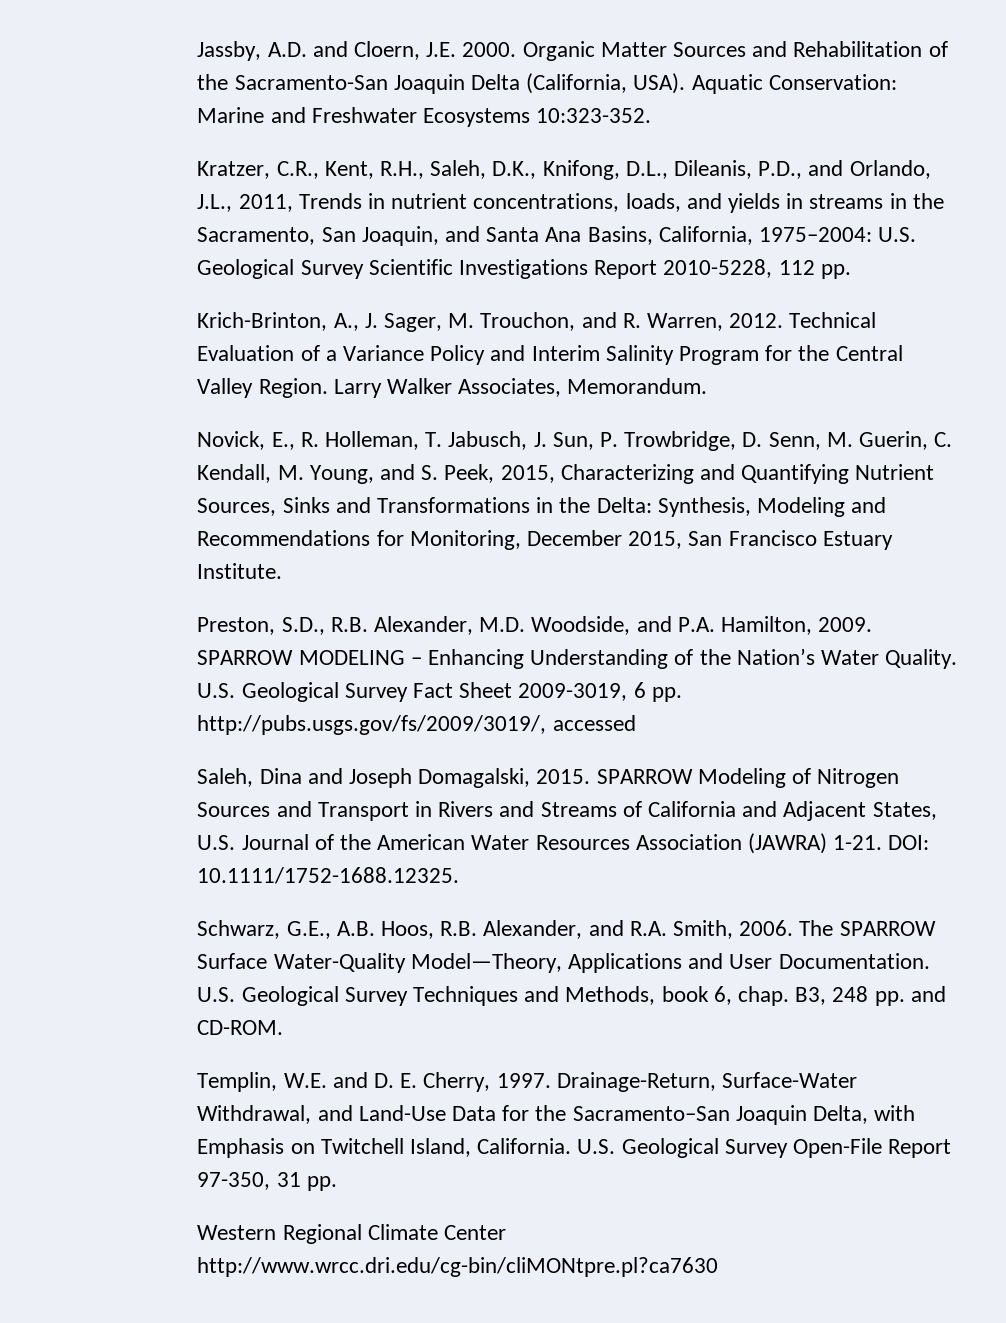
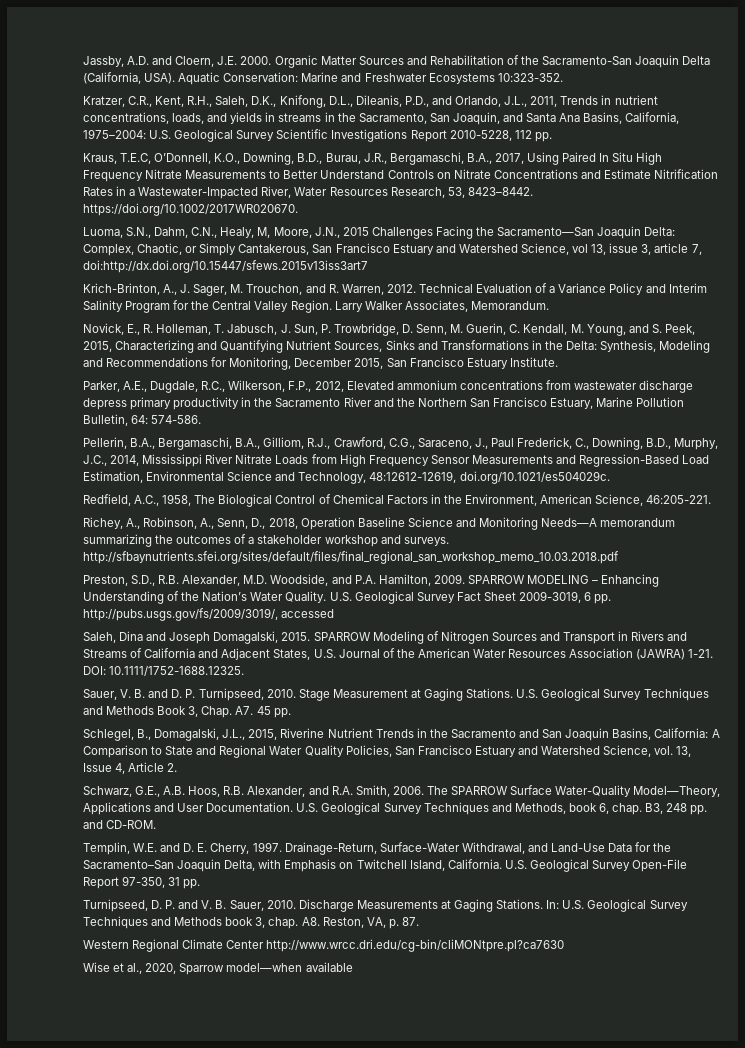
+ Kraus, T.E.C, O’Donnell, K.O., Downing, B.D., Burau, J.R., Bergamaschi, B.A., 2017, Using Paired In Situ High Frequency Nitrate Measurements to Better Understand Controls on Nitrate Concentrations and Estimate Nitrification Rates in a Wastewater-Impacted River, Water Resources Research, 53, 8423–8442. https://doi.org/10.1002/2017WR020670.
+ Luoma, S.N., Dahm, C.N., Healy, M, Moore, J.N., 2015 Challenges Facing the Sacramento—San Joaquin Delta: Complex, Chaotic, or Simply Cantakerous, San Francisco Estuary and Watershed Science, vol 13, issue 3, article 7, doi:http://dx.doi.org/10.15447/sfews.2015v13iss3art7
+ Parker, A.E., Dugdale, R.C., Wilkerson, F.P., 2012, Elevated ammonium concentrations from wastewater discharge depress primary productivity in the Sacramento River and the Northern San Francisco Estuary, Marine Pollution Bulletin, 64: 574-586.
+ Pellerin, B.A., Bergamaschi, B.A., Gilliom, R.J., Crawford, C.G., Saraceno, J., Paul Frederick, C., Downing, B.D., Murphy, J.C., 2014, Mississippi River Nitrate Loads from High Frequency Sensor Measurements and Regression-Based Load Estimation, Environmental Science and Technology, 48:12612-12619, doi.org/10.1021/es504029c.
+ Redfield, A.C., 1958, The Biological Control of Chemical Factors in the Environment, American Science, 46:205-221.
+ Richey, A., Robinson, A., Senn, D., 2018, Operation Baseline Science and Monitoring Needs—A memorandum summarizing the outcomes of a stakeholder workshop and surveys. http://sfbaynutrients.sfei.org/sites/default/files/final_regional_san_workshop_memo_10.03.2018.pdf
+ Sauer, V. B. and D. P. Turnipseed, 2010. Stage Measurement at Gaging Stations. U.S. Geological Survey Techniques and Methods Book 3, Chap. A7. 45 pp.
+ Schlegel, B., Domagalski, J.L., 2015, Riverine Nutrient Trends in the Sacramento and San Joaquin Basins, California: A Comparison to State and Regional Water Quality Policies, San Francisco Estuary and Watershed Science, vol. 13, Issue 4, Article 2.
+ Turnipseed, D. P. and V. B. Sauer, 2010. Discharge Measurements at Gaging Stations. In: U.S. Geological Survey Techniques and Methods book 3, chap. A8. Reston, VA, p. 87.
+ Wise et al., 2020, Sparrow model—when available

